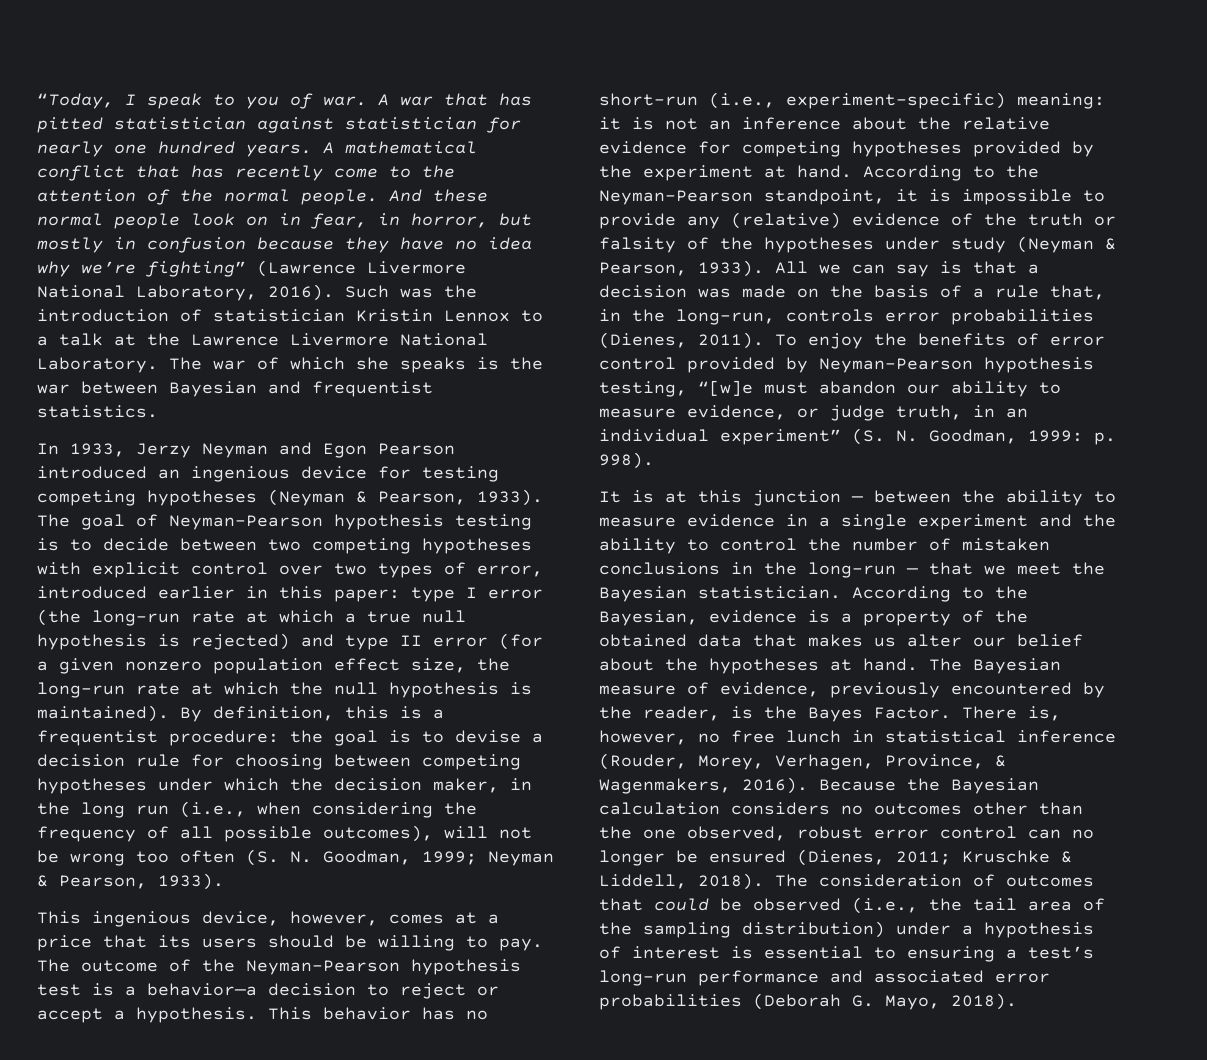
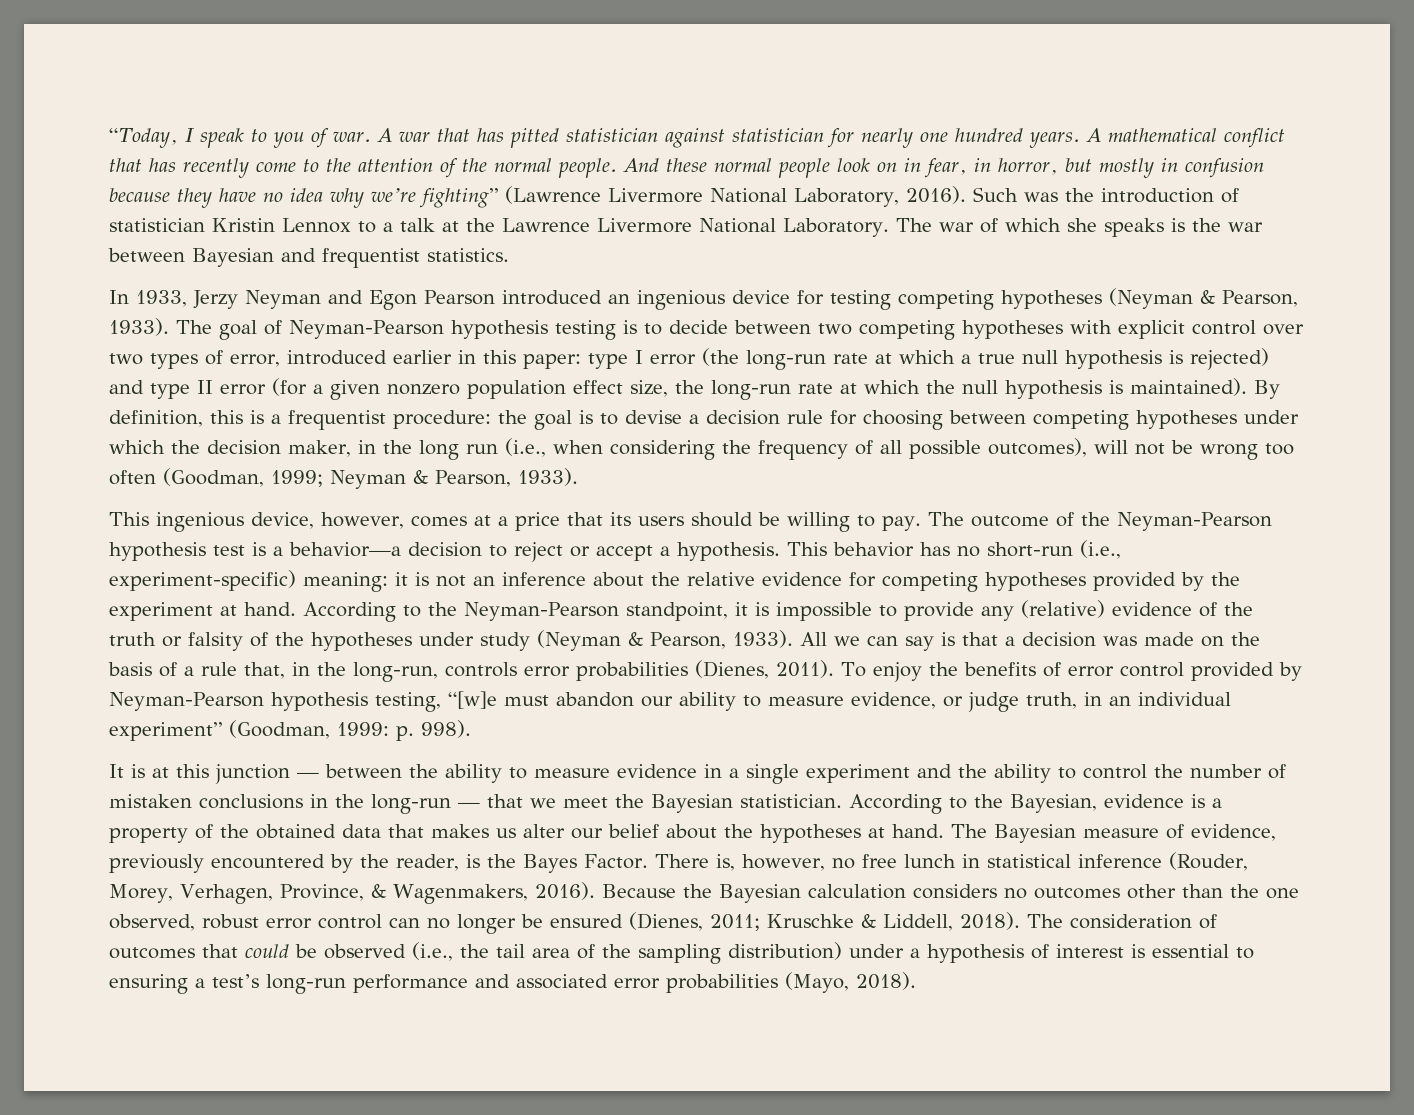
- By definition, this is a frequentist procedure: the goal is to devise a decision rule for choosing between competing hypotheses under which the decision maker, in the long run (i.e., when considering the frequency of all possible outcomes), will not be wrong too often (S. N. Goodman, 1999; Neyman & Pearson, 1933).
+ By definition, this is a frequentist procedure: the goal is to devise a decision rule for choosing between competing hypotheses under which the decision maker, in the long run (i.e., when considering the frequency of all possible outcomes), will not be wrong too often (Goodman, 1999; Neyman & Pearson, 1933).
- To enjoy the benefits of error control provided by Neyman-Pearson hypothesis testing, “[w]e must abandon our ability to measure evidence, or judge truth, in an individual experiment” (S. N. Goodman, 1999: p. 998).
+ To enjoy the benefits of error control provided by Neyman-Pearson hypothesis testing, “[w]e must abandon our ability to measure evidence, or judge truth, in an individual experiment” (Goodman, 1999: p. 998).
- The consideration of outcomes that could be observed (i.e., the tail area of the sampling distribution) under a hypothesis of interest is essential to ensuring a test’s long-run performance and associated error probabilities (Deborah G. Mayo, 2018).
+ The consideration of outcomes that could be observed (i.e., the tail area of the sampling distribution) under a hypothesis of interest is essential to ensuring a test’s long-run performance and associated error probabilities (Mayo, 2018).

